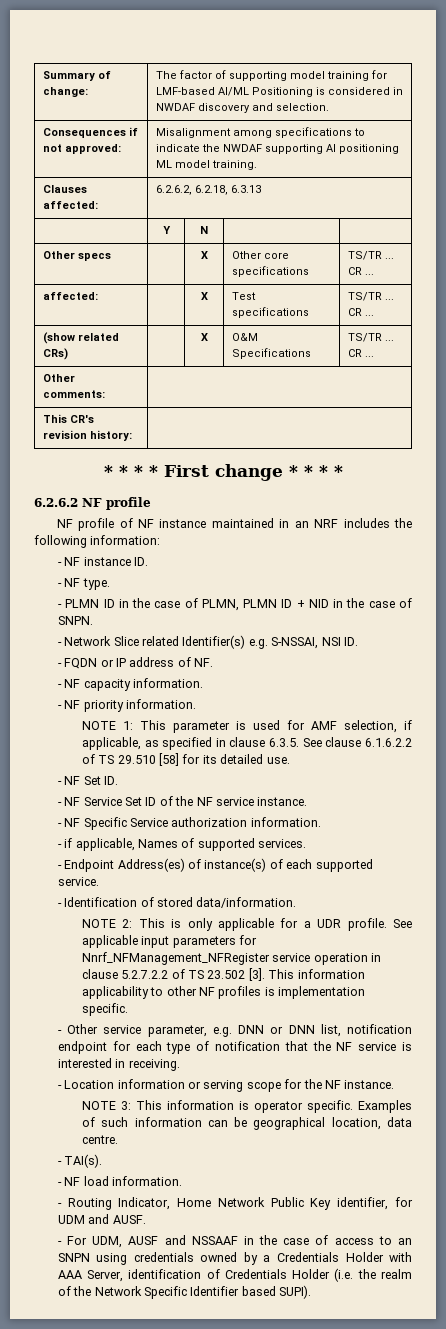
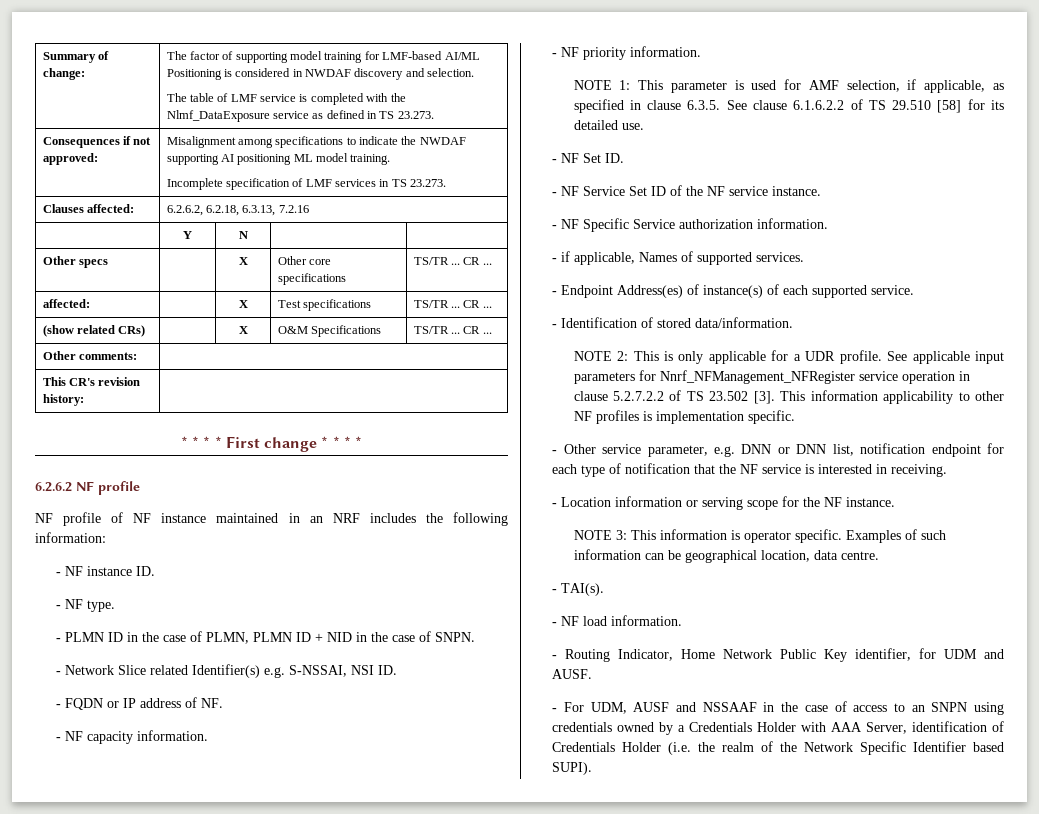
  Summary of change: | The factor of supporting model training for LMF-based AI/ML Positioning is considered in NWDAF discovery and selection.
+ The table of LMF service is completed with the Nlmf_DataExposure service as defined in TS 23.273.
  Consequences if not approved: | Misalignment among specifications to indicate the NWDAF supporting AI positioning ML model training.
+ Incomplete specification of LMF services in TS 23.273.
- Clauses affected: | 6.2.6.2, 6.2.18, 6.3.13
+ Clauses affected: | 6.2.6.2, 6.2.18, 6.3.13, 7.2.16

